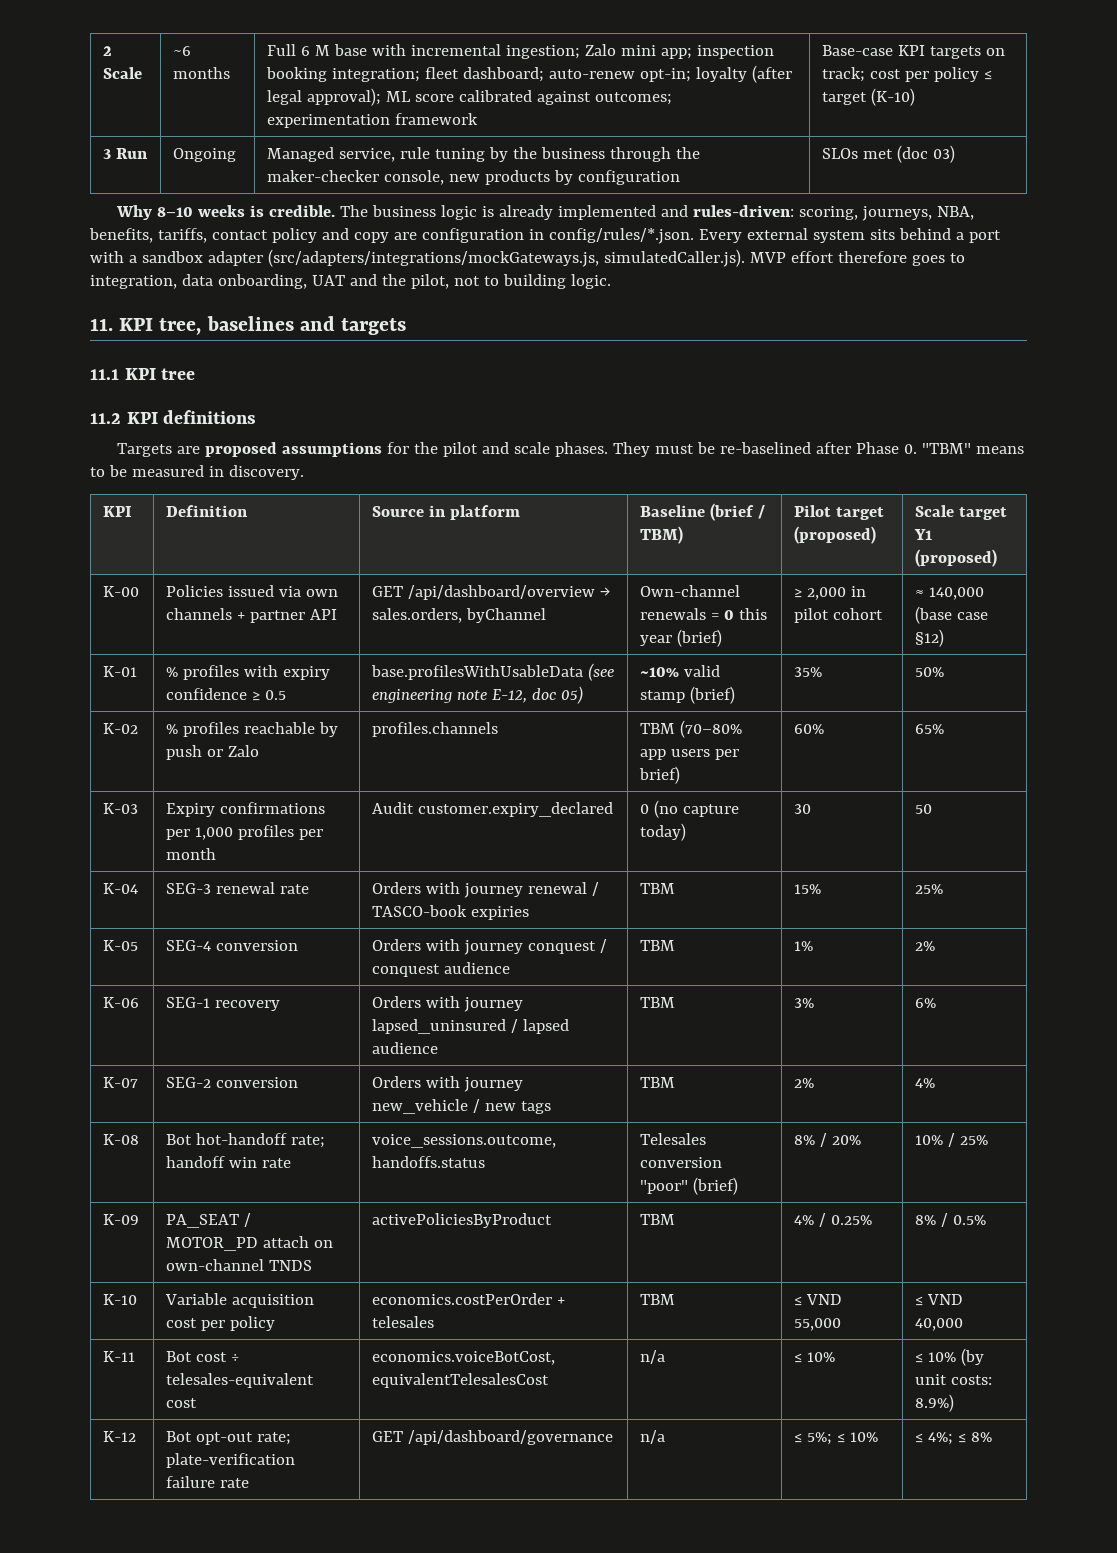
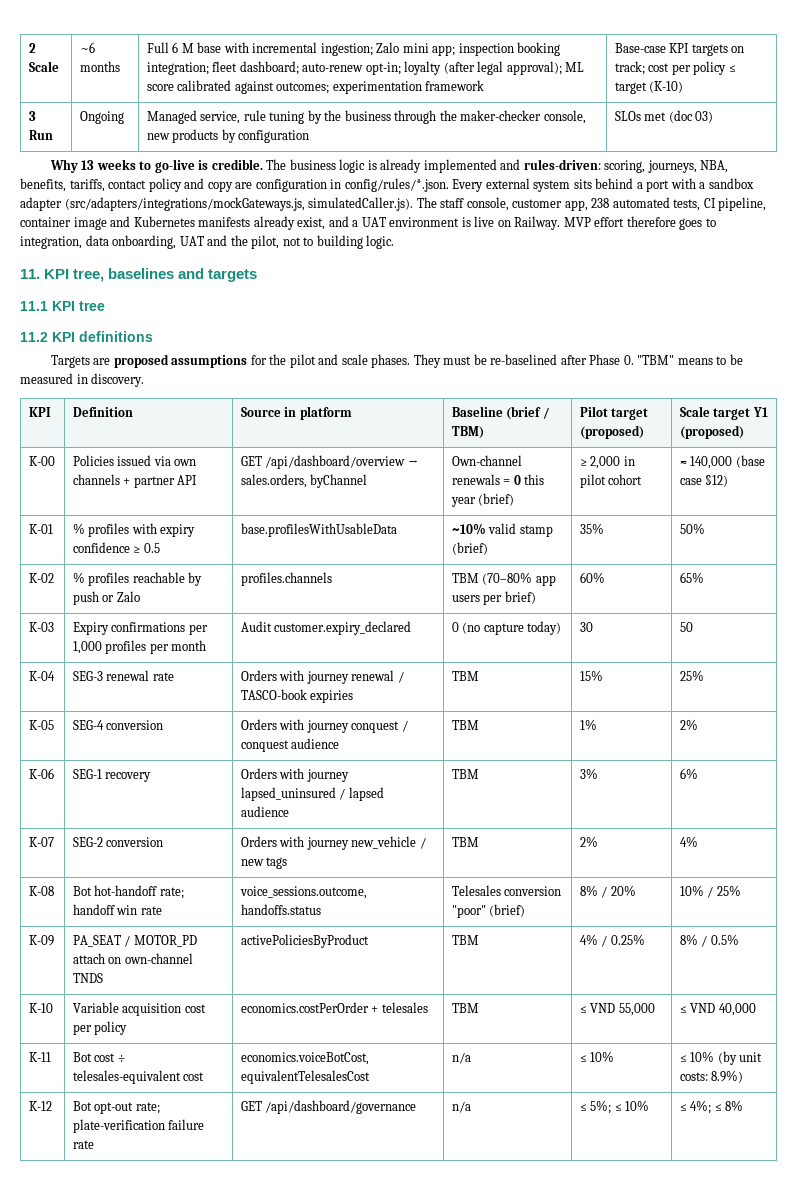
- Why 8–10 weeks is credible.
+ Why 13 weeks to go-live is credible.
- The business logic is already implemented and rules-driven: scoring, journeys, NBA, benefits, tariffs, contact policy and copy are configuration in config/rules/*.json. Every external system sits behind a port with a sandbox adapter (src/adapters/integrations/mockGateways.js, simulatedCaller.js). MVP effort therefore goes to integration, data onboarding, UAT and the pilot, not to building logic.
+ The business logic is already implemented and rules-driven: scoring, journeys, NBA, benefits, tariffs, contact policy and copy are configuration in config/rules/*.json. Every external system sits behind a port with a sandbox adapter (src/adapters/integrations/mockGateways.js, simulatedCaller.js). The staff console, customer app, 238 automated tests, CI pipeline, container image and Kubernetes manifests already exist, and a UAT environment is live on Railway. MVP effort therefore goes to integration, data onboarding, UAT and the pilot, not to building logic.
- K-01 | % profiles with expiry confidence ≥ 0.5 | base.profilesWithUsableData (see engineering note E-12, doc 05) | ~10% valid stamp (brief) | 35% | 50%
+ K-01 | % profiles with expiry confidence ≥ 0.5 | base.profilesWithUsableData | ~10% valid stamp (brief) | 35% | 50%

